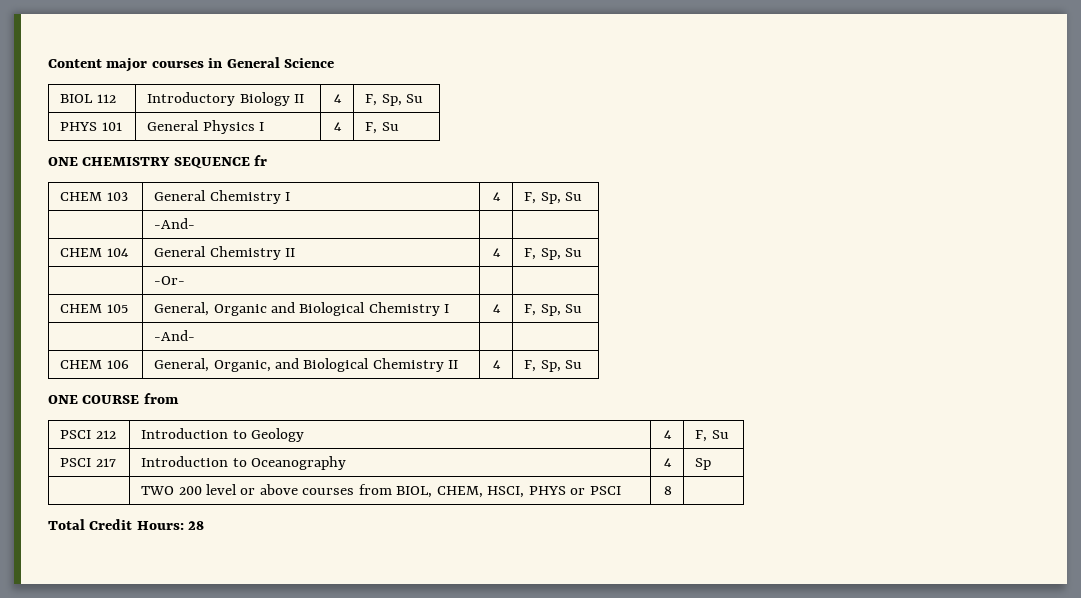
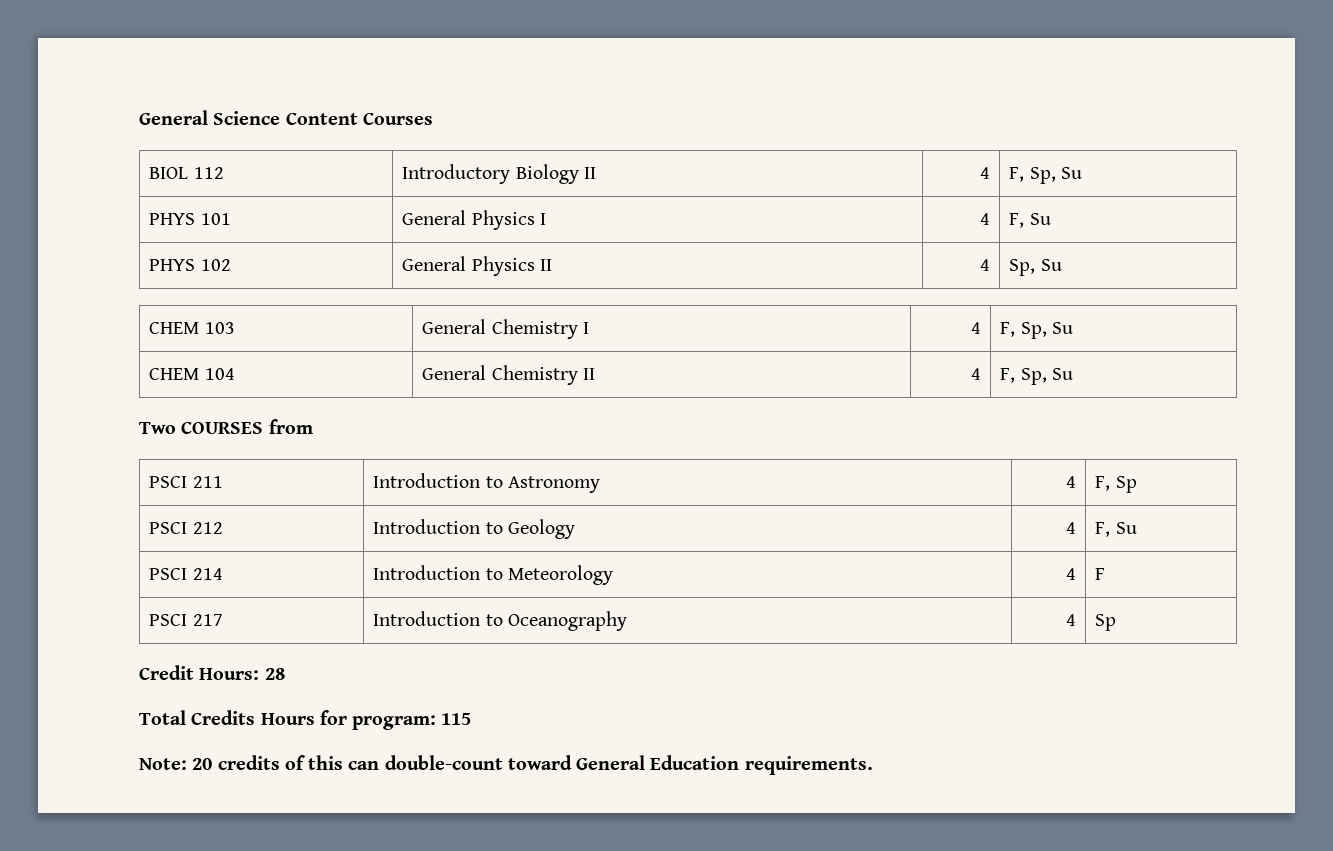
- Content major courses in General Science
+ General Science Content Courses
- ONE CHEMISTRY SEQUENCE fr
+ PHYS 102 | General Physics II | 4 | Sp, Su
  CHEM 103 | General Chemistry I | 4 | F, Sp, Su
- | -And- | |
- | -Or- | |
- CHEM 105 | General, Organic and Biological Chemistry I | 4 | F, Sp, Su
- | -And- | |
- CHEM 106 | General, Organic, and Biological Chemistry II | 4 | F, Sp, Su
- ONE COURSE from
+ Two COURSES from
+ PSCI 211 | Introduction to Astronomy | 4 | F, Sp
+ PSCI 214 | Introduction to Meteorology | 4 | F
- | TWO 200 level or above courses from BIOL, CHEM, HSCI, PHYS or PSCI | 8 |
- Total Credit Hours: 28
+ Credit Hours: 28
+ Total Credits Hours for program: 115
+ Note: 20 credits of this can double-count toward General Education requirements.

